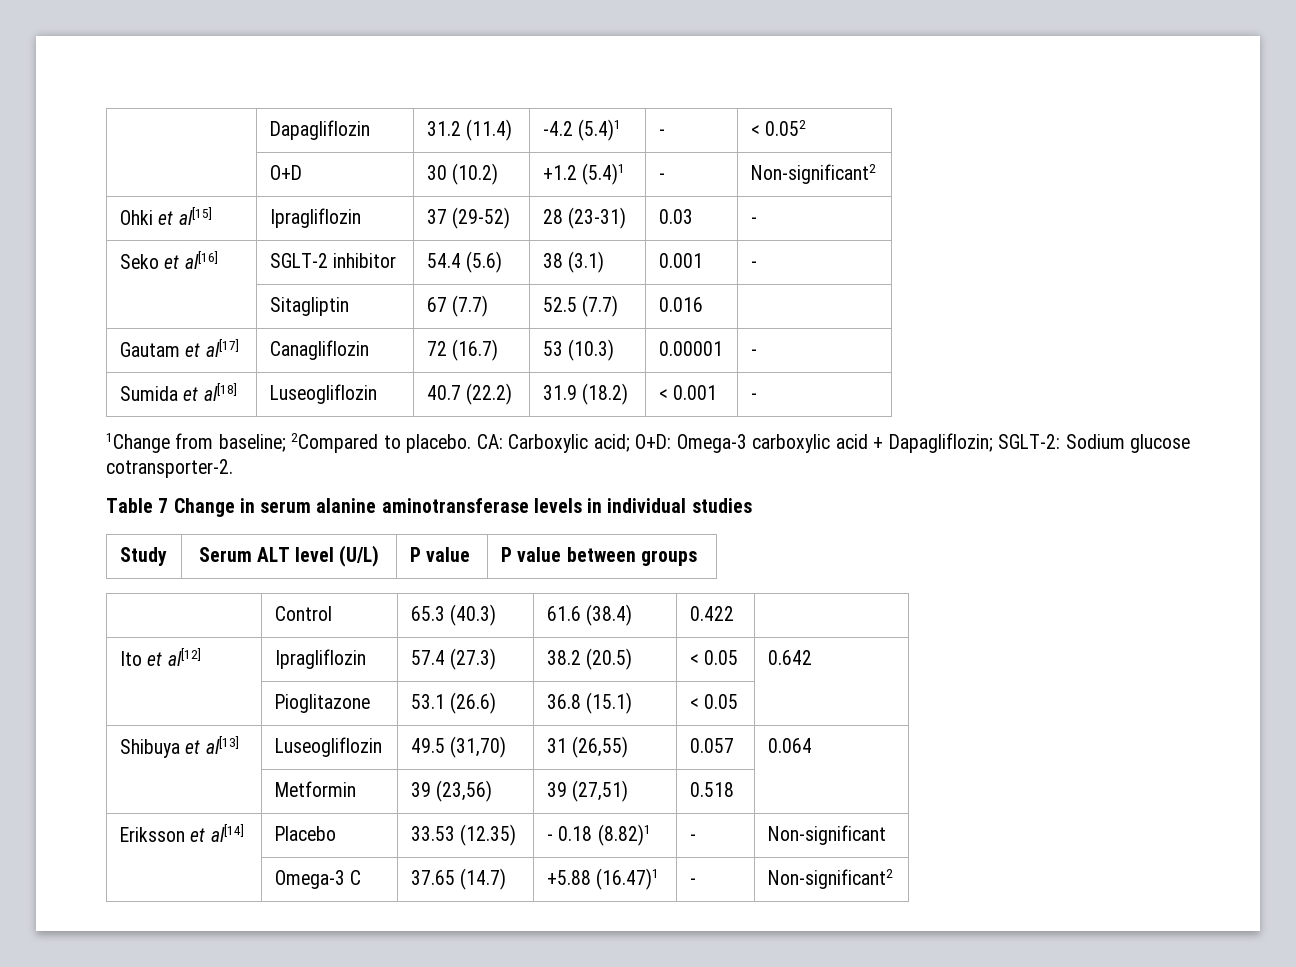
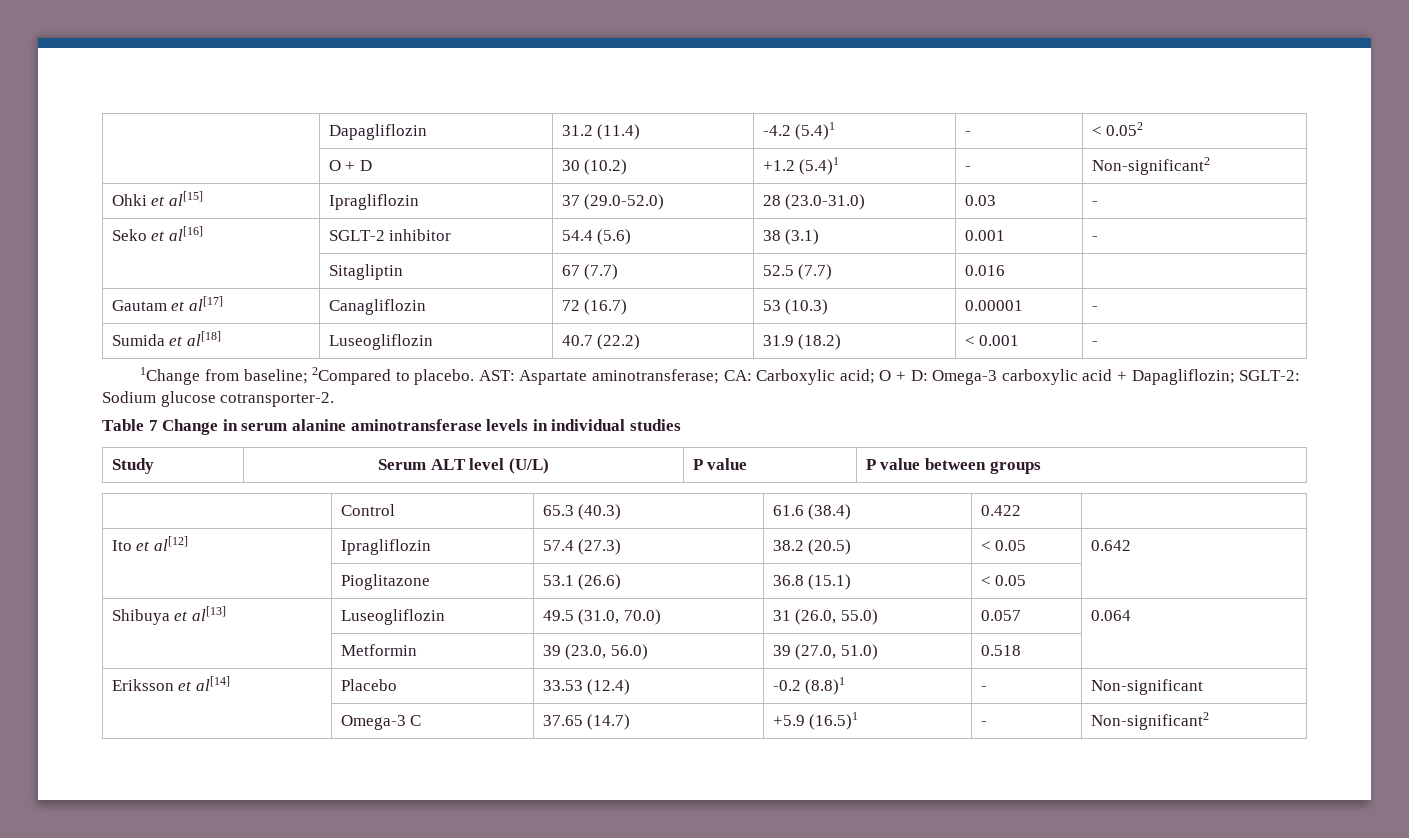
- | O+D | 30 (10.2) | +1.2 (5.4)1 | - | Non-significant2
+ | O + D | 30 (10.2) | +1.2 (5.4)1 | - | Non-significant2
- Ohki et al[15] | Ipragliflozin | 37 (29-52) | 28 (23-31) | 0.03 | -
+ Ohki et al[15] | Ipragliflozin | 37 (29.0-52.0) | 28 (23.0-31.0) | 0.03 | -
- CA: Carboxylic acid; O+D: Omega-3 carboxylic acid + Dapagliflozin; SGLT-2: Sodium glucose cotransporter-2.
+ AST: Aspartate aminotransferase; CA: Carboxylic acid; O + D: Omega-3 carboxylic acid + Dapagliflozin; SGLT-2: Sodium glucose cotransporter-2.
- Shibuya et al[13] | Luseogliflozin | 49.5 (31,70) | 31 (26,55) | 0.057 | 0.064
+ Shibuya et al[13] | Luseogliflozin | 49.5 (31.0, 70.0) | 31 (26.0, 55.0) | 0.057 | 0.064
- | Metformin | 39 (23,56) | 39 (27,51) | 0.518 |
+ | Metformin | 39 (23.0, 56.0) | 39 (27.0, 51.0) | 0.518 |
- Eriksson et al[14] | Placebo | 33.53 (12.35) | - 0.18 (8.82)1 | - | Non-significant
+ Eriksson et al[14] | Placebo | 33.53 (12.4) | -0.2 (8.8)1 | - | Non-significant
- | Omega-3 C | 37.65 (14.7) | +5.88 (16.47)1 | - | Non-significant2
+ | Omega-3 C | 37.65 (14.7) | +5.9 (16.5)1 | - | Non-significant2

